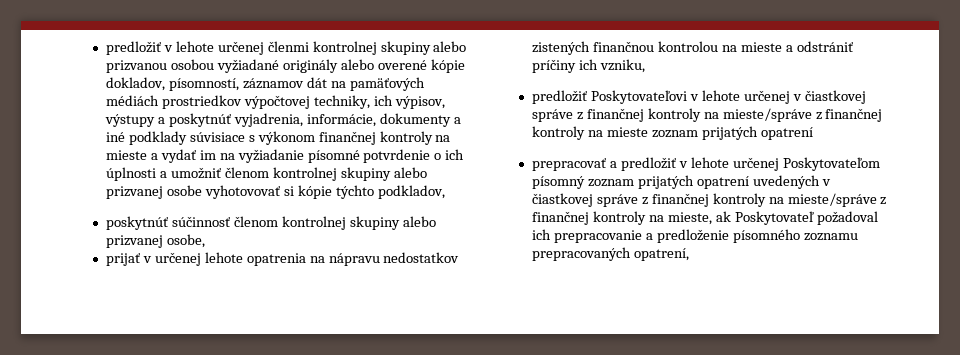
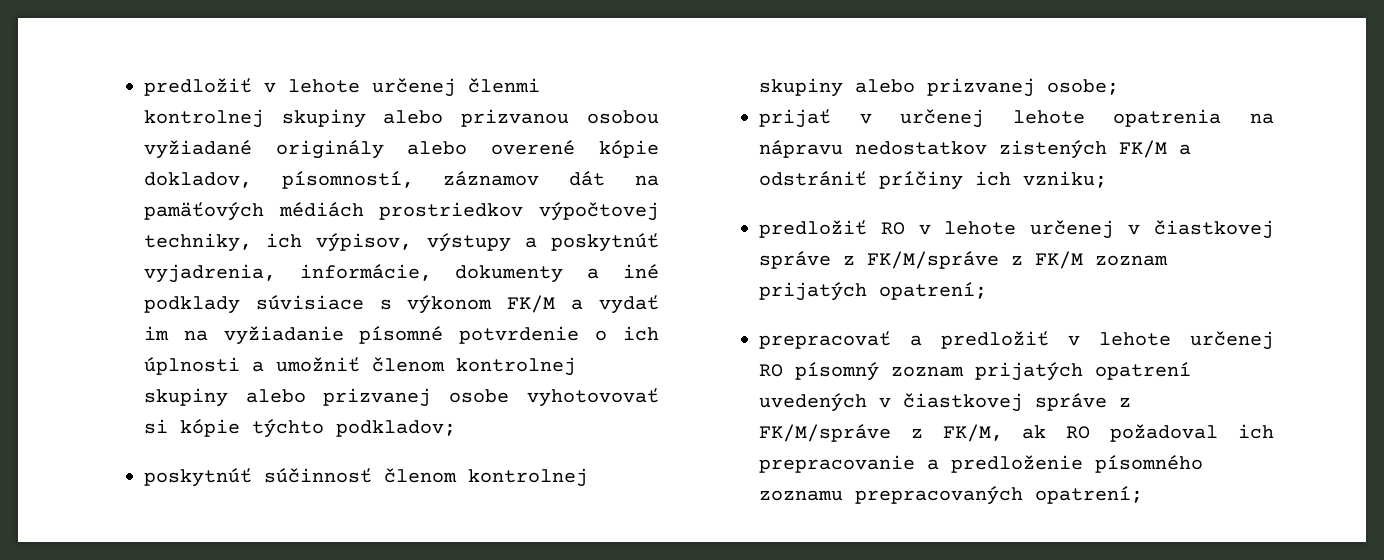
- predložiť v lehote určenej členmi kontrolnej skupiny alebo prizvanou osobou vyžiadané originály alebo overené kópie dokladov, písomností, záznamov dát na pamäťových médiách prostriedkov výpočtovej techniky, ich výpisov, výstupy a poskytnúť vyjadrenia, informácie, dokumenty a iné podklady súvisiace s výkonom finančnej kontroly na mieste a vydať im na vyžiadanie písomné potvrdenie o ich úplnosti a umožniť členom kontrolnej skupiny alebo prizvanej osobe vyhotovovať si kópie týchto podkladov,
+ predložiť v lehote určenej členmi kontrolnej skupiny alebo prizvanou osobou vyžiadané originály alebo overené kópie dokladov, písomností, záznamov dát na pamäťových médiách prostriedkov výpočtovej techniky, ich výpisov, výstupy a poskytnúť vyjadrenia, informácie, dokumenty a iné podklady súvisiace s výkonom FK/M a vydať im na vyžiadanie písomné potvrdenie o ich úplnosti a umožniť členom kontrolnej skupiny alebo prizvanej osobe vyhotovovať si kópie týchto podkladov;
- poskytnúť súčinnosť členom kontrolnej skupiny alebo prizvanej osobe,
+ poskytnúť súčinnosť členom kontrolnej skupiny alebo prizvanej osobe;
- prijať v určenej lehote opatrenia na nápravu nedostatkov zistených finančnou kontrolou na mieste a odstrániť príčiny ich vzniku,
- predložiť Poskytovateľovi v lehote určenej v čiastkovej správe z finančnej kontroly na mieste/správe z finančnej kontroly na mieste zoznam prijatých opatrení
+ prijať v určenej lehote opatrenia na nápravu nedostatkov zistených FK/M a odstrániť príčiny ich vzniku;
+ predložiť RO v lehote určenej v čiastkovej správe z FK/M/správe z FK/M zoznam prijatých opatrení;
- prepracovať a predložiť v lehote určenej Poskytovateľom písomný zoznam prijatých opatrení uvedených v čiastkovej správe z finančnej kontroly na mieste/správe z finančnej kontroly na mieste, ak Poskytovateľ požadoval ich prepracovanie a predloženie písomného zoznamu prepracovaných opatrení,
+ prepracovať a predložiť v lehote určenej RO písomný zoznam prijatých opatrení uvedených v čiastkovej správe z FK/M/správe z FK/M, ak RO požadoval ich prepracovanie a predloženie písomného zoznamu prepracovaných opatrení;

